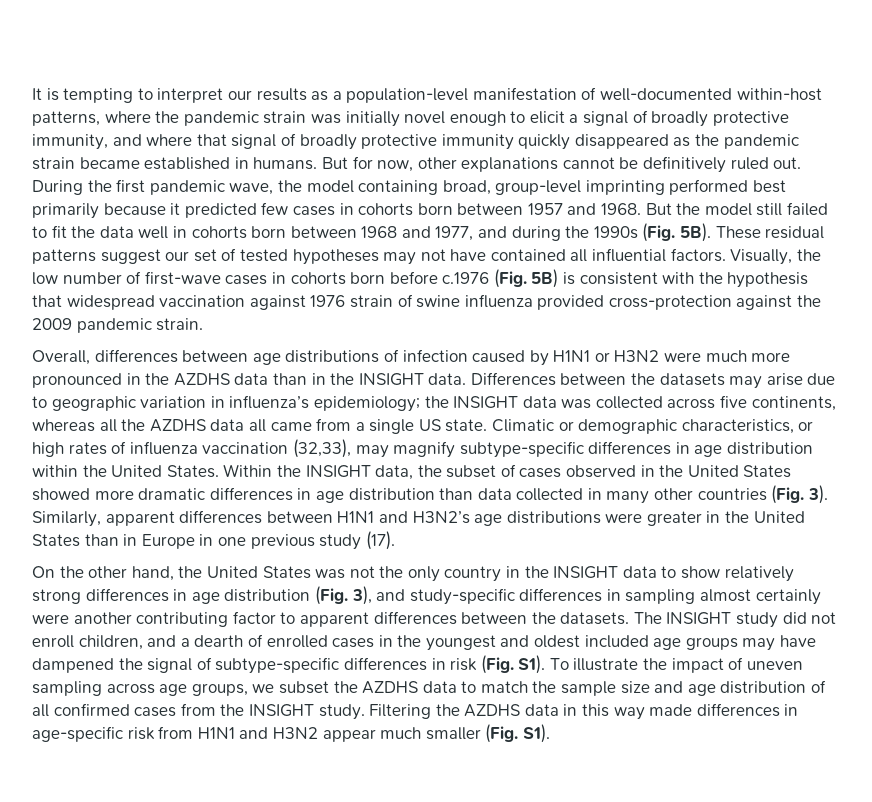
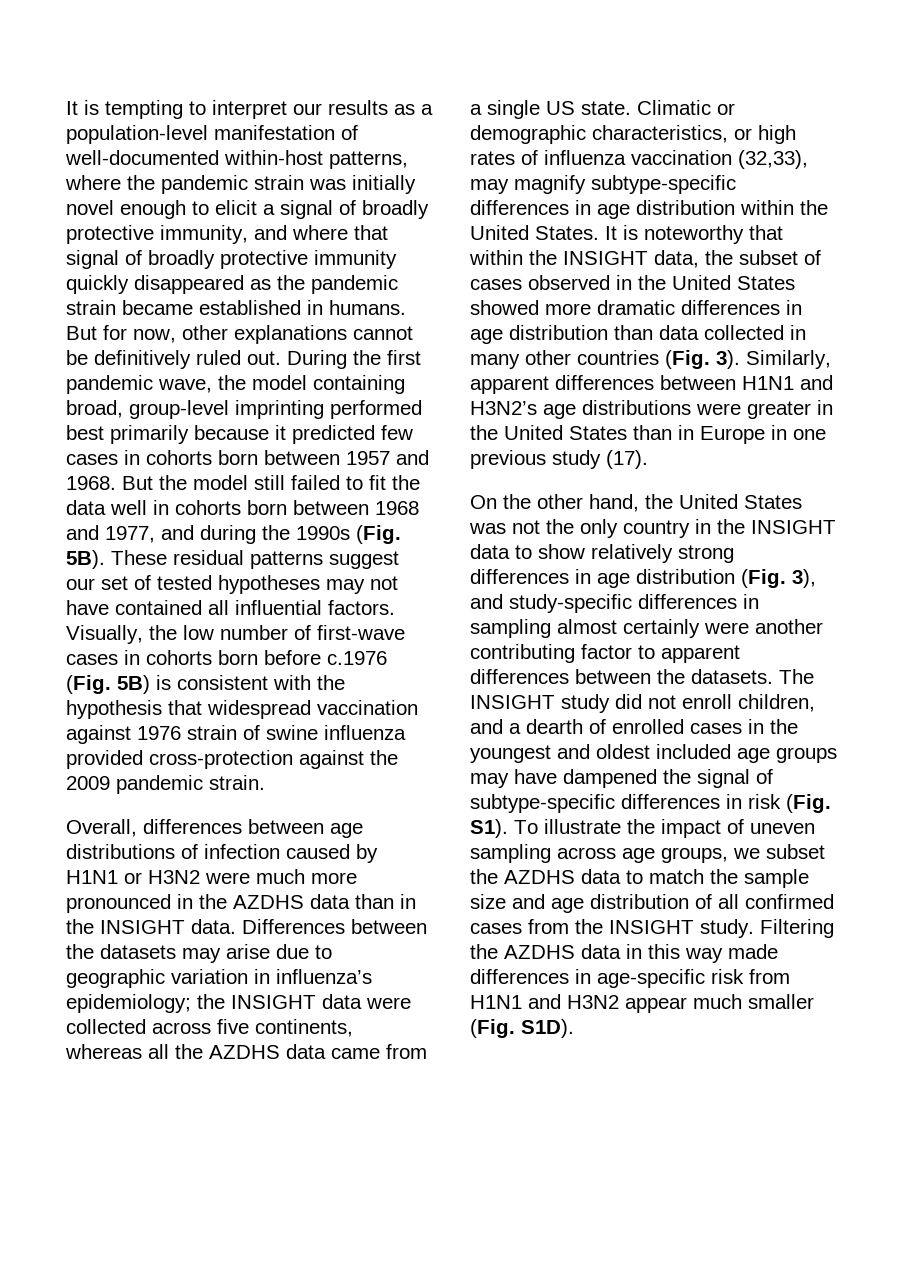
- Differences between the datasets may arise due to geographic variation in influenza’s epidemiology; the INSIGHT data was collected across five continents, whereas all the AZDHS data all came from a single US state.
+ Differences between the datasets may arise due to geographic variation in influenza’s epidemiology; the INSIGHT data were collected across five continents, whereas all the AZDHS data came from a single US state.
- Within the INSIGHT data, the subset of cases observed in the United States showed more dramatic differences in age distribution than data collected in many other countries (Fig. 3).
+ It is noteworthy that within the INSIGHT data, the subset of cases observed in the United States showed more dramatic differences in age distribution than data collected in many other countries (Fig. 3).
- Filtering the AZDHS data in this way made differences in age-specific risk from H1N1 and H3N2 appear much smaller (Fig. S1).
+ Filtering the AZDHS data in this way made differences in age-specific risk from H1N1 and H3N2 appear much smaller (Fig. S1D).

